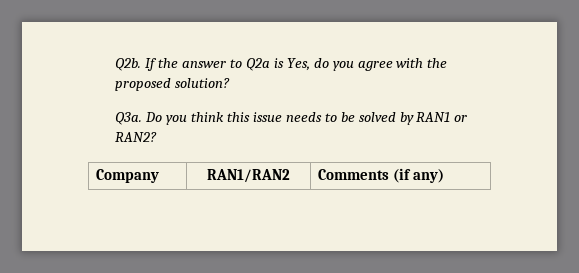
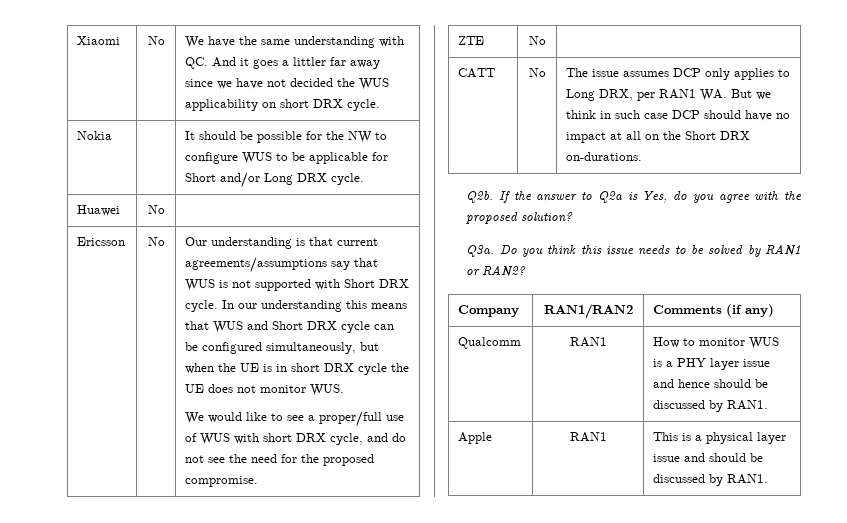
+ Xiaomi | No | We have the same understanding with QC. And it goes a littler far away since we have not decided the WUS applicability on short DRX cycle.
+ Nokia | | It should be possible for the NW to configure WUS to be applicable for Short and/or Long DRX cycle.
+ Huawei | No |
+ Ericsson | No | Our understanding is that current agreements/assumptions say that WUS is not supported with Short DRX cycle. In our understanding this means that WUS and Short DRX cycle can be configured simultaneously, but when the UE is in short DRX cycle the UE does not monitor WUS.
+ We would like to see a proper/full use of WUS with short DRX cycle, and do not see the need for the proposed compromise.
+ ZTE | No |
+ CATT | No | The issue assumes DCP only applies to Long DRX, per RAN1 WA. But we think in such case DCP should have no impact at all on the Short DRX on-durations.
+ Qualcomm | RAN1 | How to monitor WUS is a PHY layer issue and hence should be discussed by RAN1.
+ Apple | RAN1 | This is a physical layer issue and should be discussed by RAN1.

